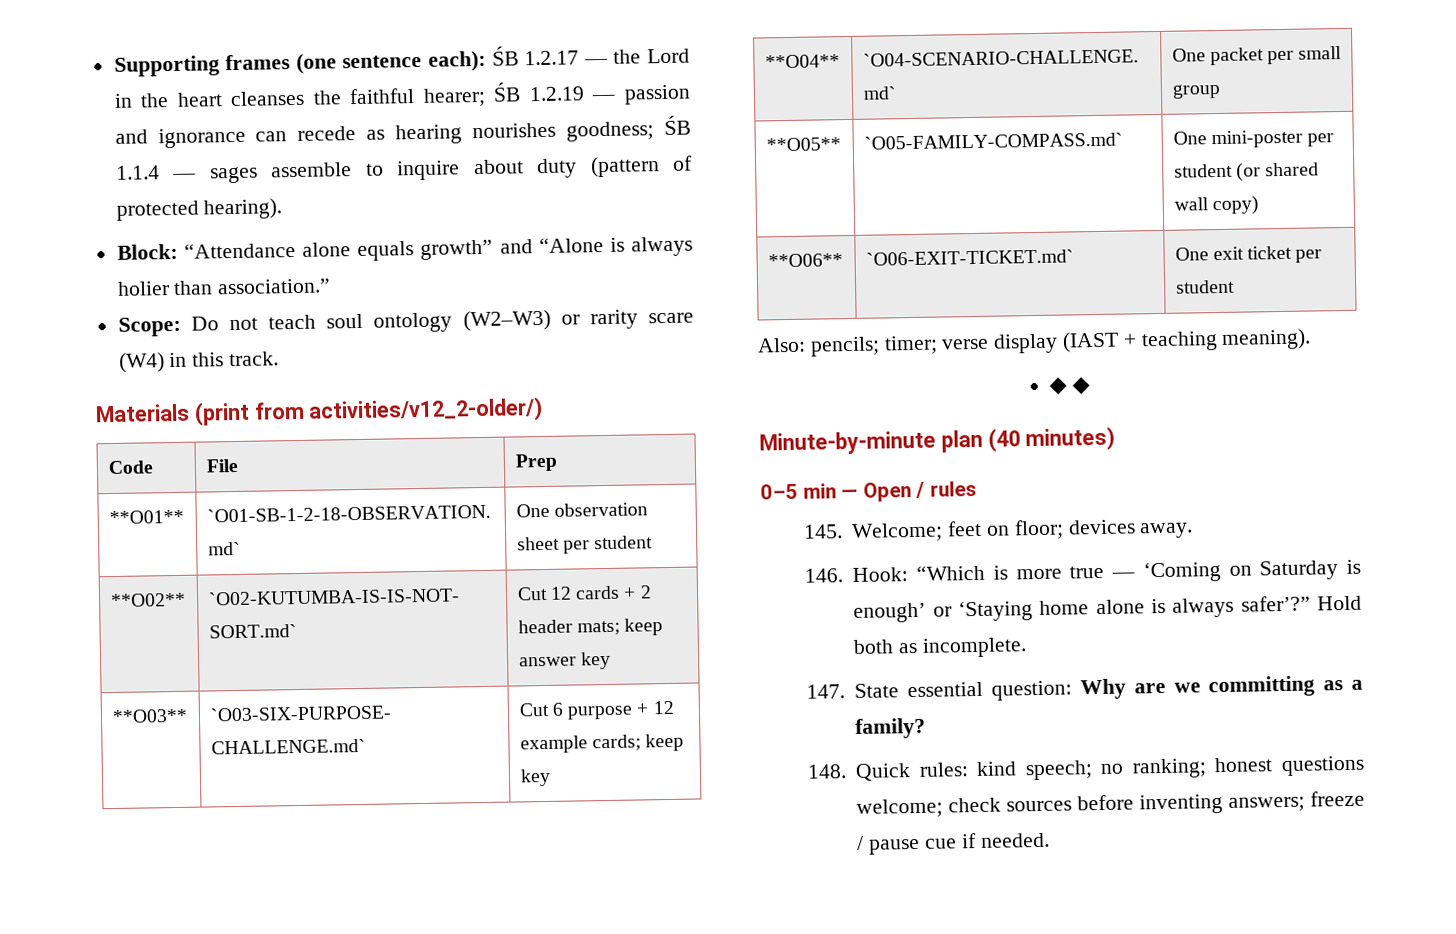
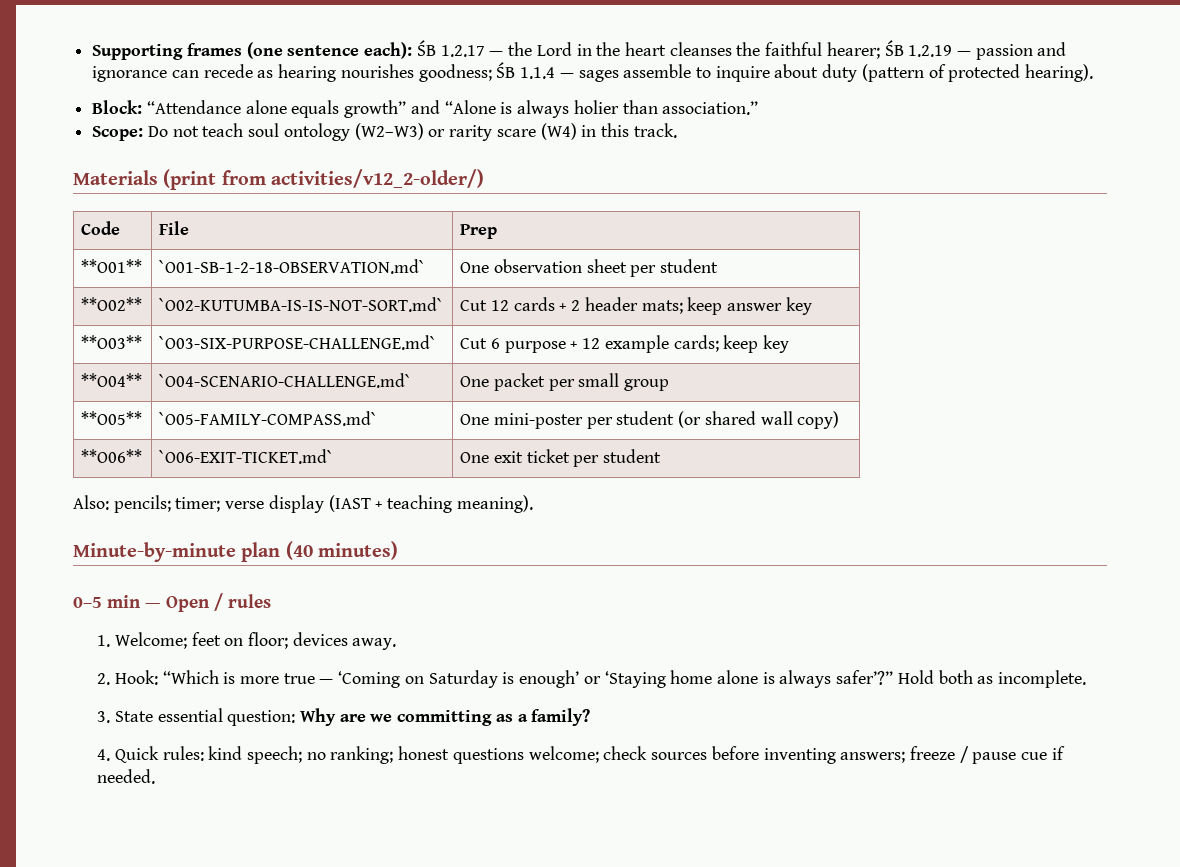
- ◆ ◆
- 145. Welcome; feet on floor; devices away.
+ 1. Welcome; feet on floor; devices away.
- 146. Hook: “Which is more true — ‘Coming on Saturday is enough’ or ‘Staying home alone is always safer’?”
+ 2. Hook: “Which is more true — ‘Coming on Saturday is enough’ or ‘Staying home alone is always safer’?”
- 147. State essential question: Why are we committing as a family?
+ 3. State essential question: Why are we committing as a family?
- 148. Quick rules: kind speech; no ranking; honest questions welcome; check sources before inventing answers; freeze / pause cue if needed.
+ 4. Quick rules: kind speech; no ranking; honest questions welcome; check sources before inventing answers; freeze / pause cue if needed.

